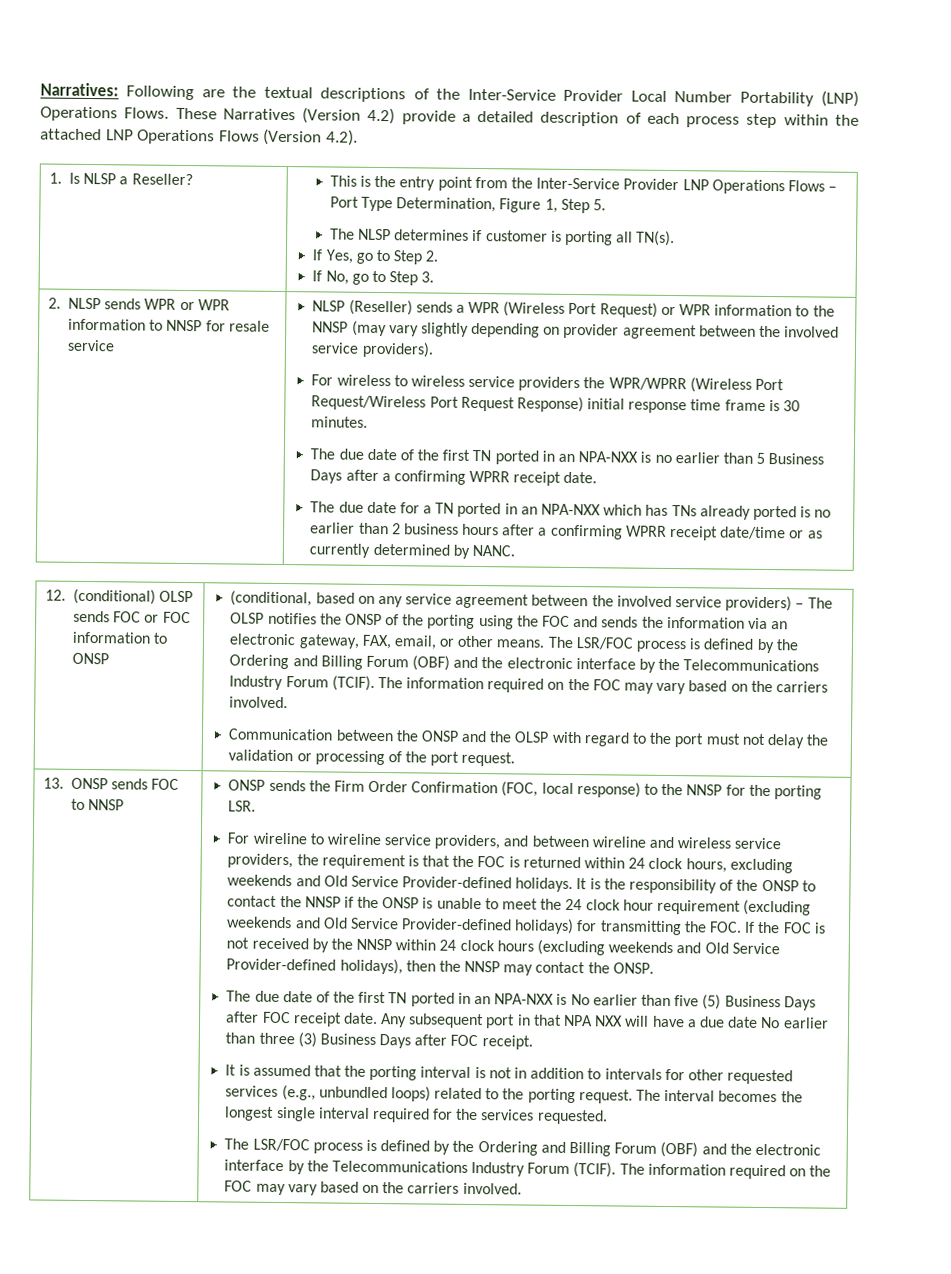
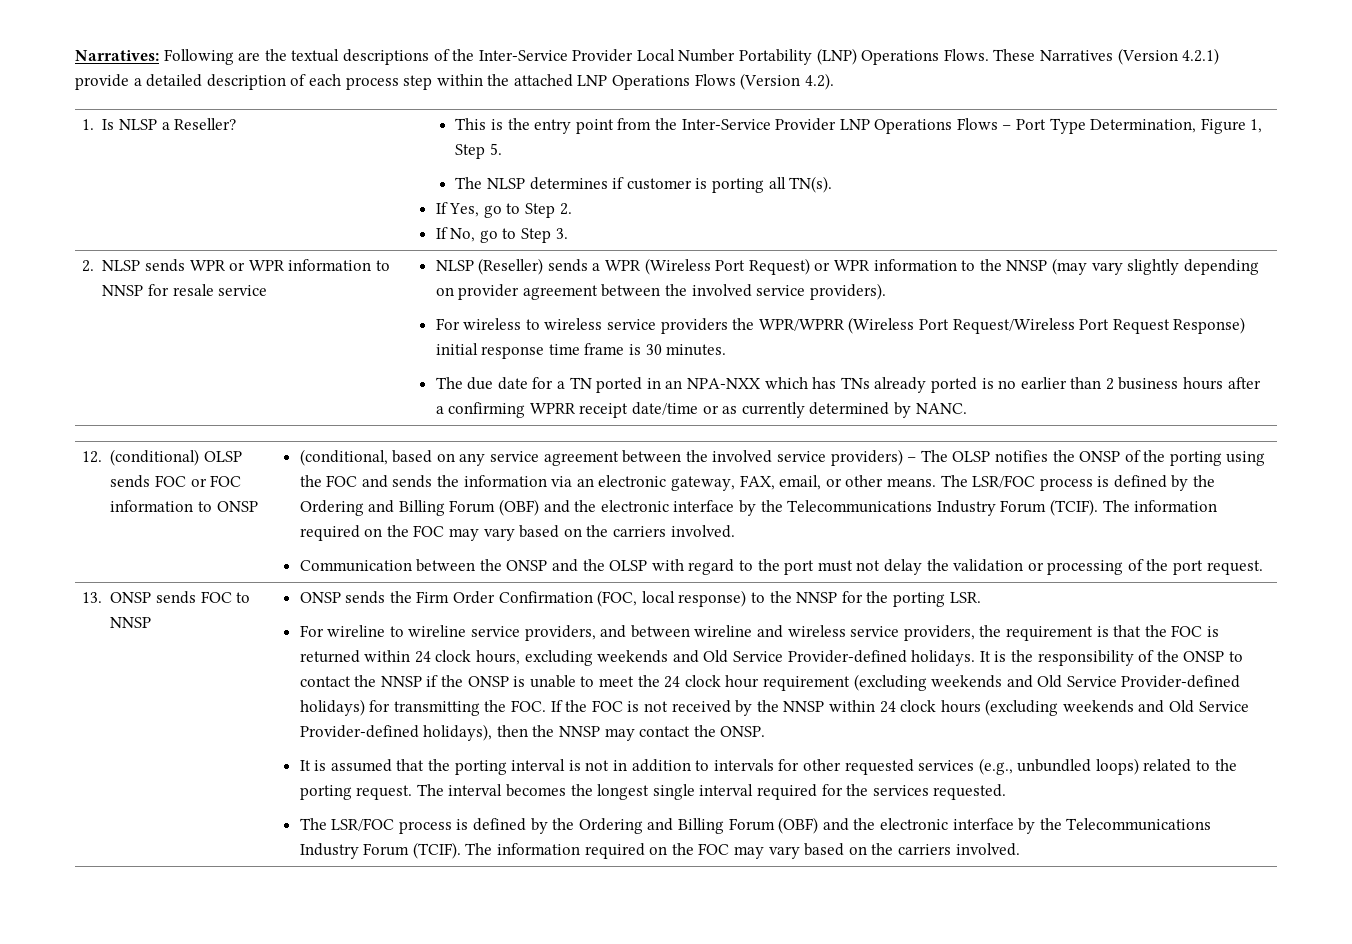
- These Narratives (Version 4.2) provide a detailed description of each process step within the attached LNP Operations Flows (Version 4.2).
+ These Narratives (Version 4.2.1) provide a detailed description of each process step within the attached LNP Operations Flows (Version 4.2).
- The due date of the first TN ported in an NPA-NXX is no earlier than 5 Business Days after a confirming WPRR receipt date.
- The due date of the first TN ported in an NPA-NXX is No earlier than five (5) Business Days after FOC receipt date. Any subsequent port in that NPA NXX will have a due date No earlier than three (3) Business Days after FOC receipt.

